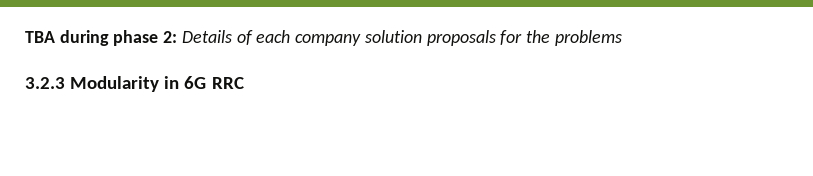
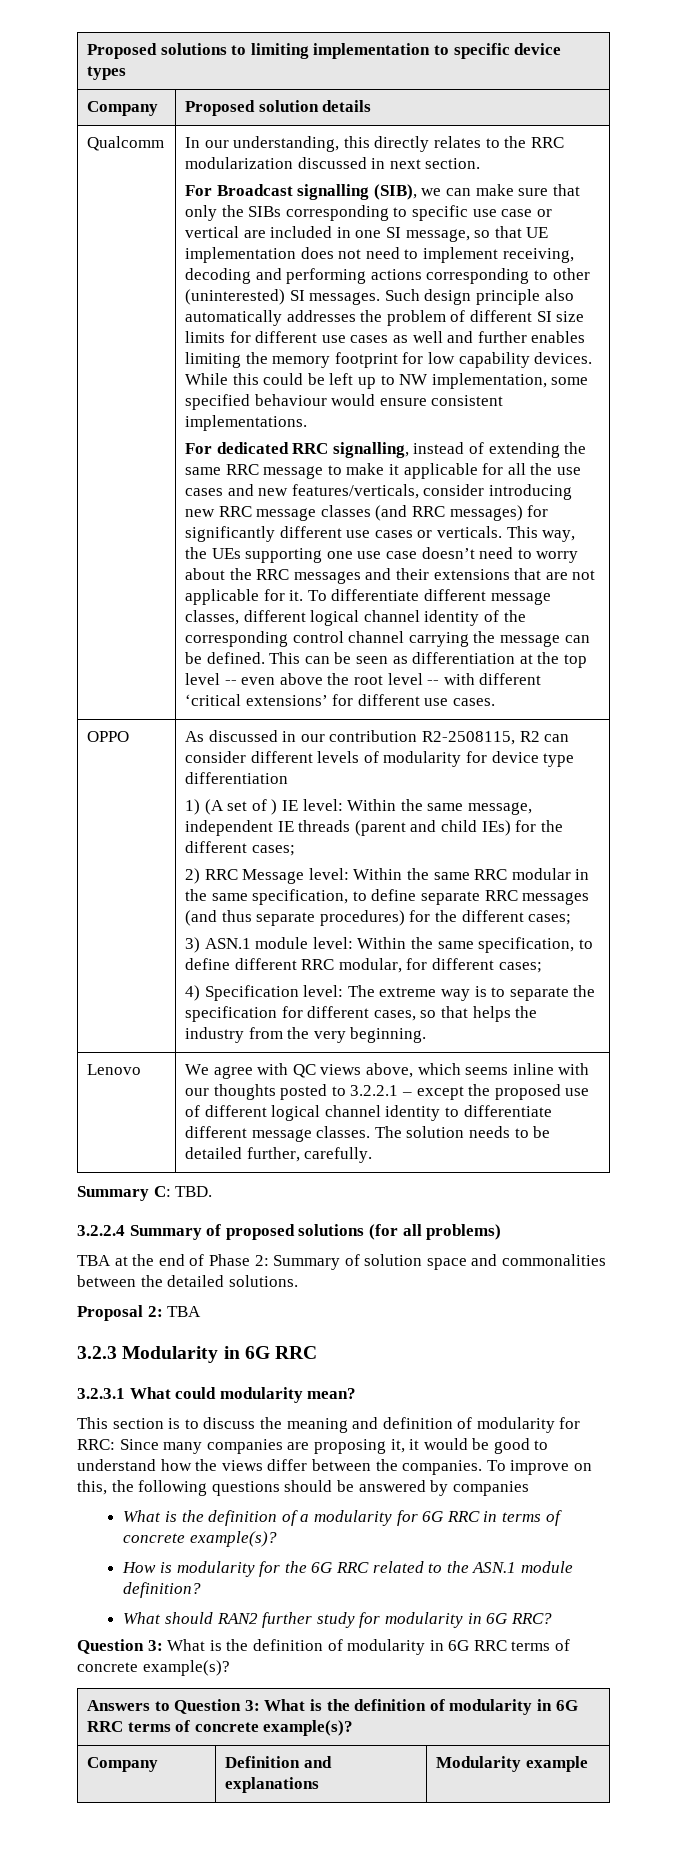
- TBA during phase 2: Details of each company solution proposals for the problems
+ Proposed solutions to limiting implementation to specific device types
+ Company | Proposed solution details
+ Qualcomm | In our understanding, this directly relates to the RRC modularization discussed in next section.
+ For Broadcast signalling (SIB), we can make sure that only the SIBs corresponding to specific use case or vertical are included in one SI message, so that UE implementation does not need to implement receiving, decoding and performing actions corresponding to other (uninterested) SI messages. Such design principle also automatically addresses the problem of different SI size limits for different use cases as well and further enables limiting the memory footprint for low capability devices. While this could be left up to NW implementation, some specified behaviour would ensure consistent implementations.
+ For dedicated RRC signalling, instead of extending the same RRC message to make it applicable for all the use cases and new features/verticals, consider introducing new RRC message classes (and RRC messages) for significantly different use cases or verticals. This way, the UEs supporting one use case doesn’t need to worry about the RRC messages and their extensions that are not applicable for it. To differentiate different message classes, different logical channel identity of the corresponding control channel carrying the message can be defined. This can be seen as differentiation at the top level -- even above the root level -- with different ‘critical extensions’ for different use cases.
+ OPPO | As discussed in our contribution R2-2508115, R2 can consider different levels of modularity for device type differentiation
+ 1) (A set of ) IE level: Within the same message, independent IE threads (parent and child IEs) for the different cases;
+ 2) RRC Message level: Within the same RRC modular in the same specification, to define separate RRC messages (and thus separate procedures) for the different cases;
+ 3) ASN.1 module level: Within the same specification, to define different RRC modular, for different cases;
+ 4) Specification level: The extreme way is to separate the specification for different cases, so that helps the industry from the very beginning.
+ Lenovo | We agree with QC views above, which seems inline with our thoughts posted to 3.2.2.1 – except the proposed use of different logical channel identity to differentiate different message classes. The solution needs to be detailed further, carefully.
+ Summary C: TBD.
+ 3.2.2.4 Summary of proposed solutions (for all problems)
+ TBA at the end of Phase 2: Summary of solution space and commonalities between the detailed solutions.
+ Proposal 2: TBA
+ 3.2.3.1 What could modularity mean?
+ This section is to discuss the meaning and definition of modularity for RRC: Since many companies are proposing it, it would be good to understand how the views differ between the companies. To improve on this, the following questions should be answered by companies
+ What is the definition of a modularity for 6G RRC in terms of concrete example(s)?
+ How is modularity for the 6G RRC related to the ASN.1 module definition?
+ What should RAN2 further study for modularity in 6G RRC?
+ Question 3: What is the definition of modularity in 6G RRC terms of concrete example(s)?
+ Answers to Question 3: What is the definition of modularity in 6G RRC terms of concrete example(s)?
+ Company | Definition and explanations | Modularity example

